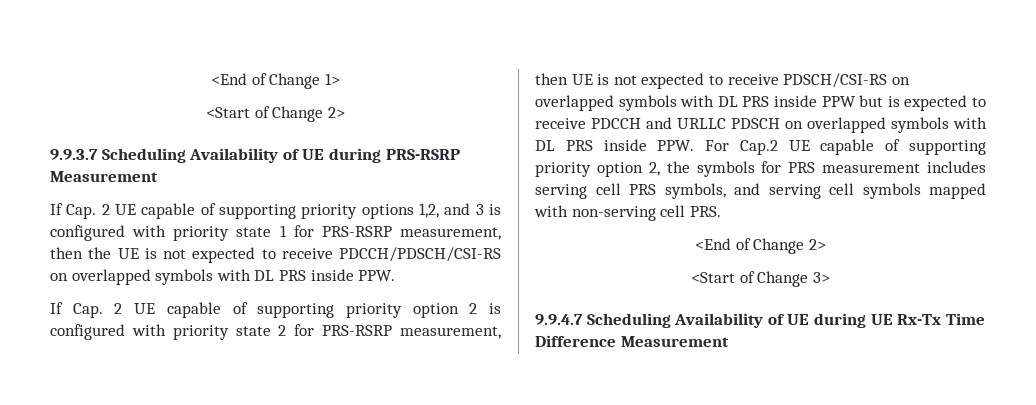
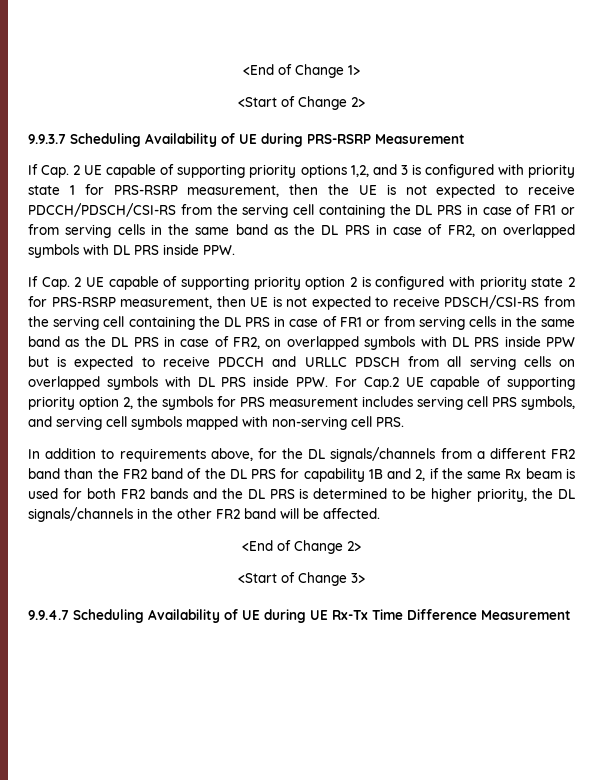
- If Cap. 2 UE capable of supporting priority options 1,2, and 3 is configured with priority state 1 for PRS-RSRP measurement, then the UE is not expected to receive PDCCH/PDSCH/CSI-RS on overlapped symbols with DL PRS inside PPW.
+ If Cap. 2 UE capable of supporting priority options 1,2, and 3 is configured with priority state 1 for PRS-RSRP measurement, then the UE is not expected to receive PDCCH/PDSCH/CSI-RS from the serving cell containing the DL PRS in case of FR1 or from serving cells in the same band as the DL PRS in case of FR2, on overlapped symbols with DL PRS inside PPW.
- If Cap. 2 UE capable of supporting priority option 2 is configured with priority state 2 for PRS-RSRP measurement, then UE is not expected to receive PDSCH/CSI-RS on overlapped symbols with DL PRS inside PPW but is expected to receive PDCCH and URLLC PDSCH on overlapped symbols with DL PRS inside PPW. For Cap.2 UE capable of supporting priority option 2, the symbols for PRS measurement includes serving cell PRS symbols, and serving cell symbols mapped with non-serving cell PRS.
+ If Cap. 2 UE capable of supporting priority option 2 is configured with priority state 2 for PRS-RSRP measurement, then UE is not expected to receive PDSCH/CSI-RS from the serving cell containing the DL PRS in case of FR1 or from serving cells in the same band as the DL PRS in case of FR2, on overlapped symbols with DL PRS inside PPW but is expected to receive PDCCH and URLLC PDSCH from all serving cells on overlapped symbols with DL PRS inside PPW. For Cap.2 UE capable of supporting priority option 2, the symbols for PRS measurement includes serving cell PRS symbols, and serving cell symbols mapped with non-serving cell PRS.
+ In addition to requirements above, for the DL signals/channels from a different FR2 band than the FR2 band of the DL PRS for capability 1B and 2, if the same Rx beam is used for both FR2 bands and the DL PRS is determined to be higher priority, the DL signals/channels in the other FR2 band will be affected.

